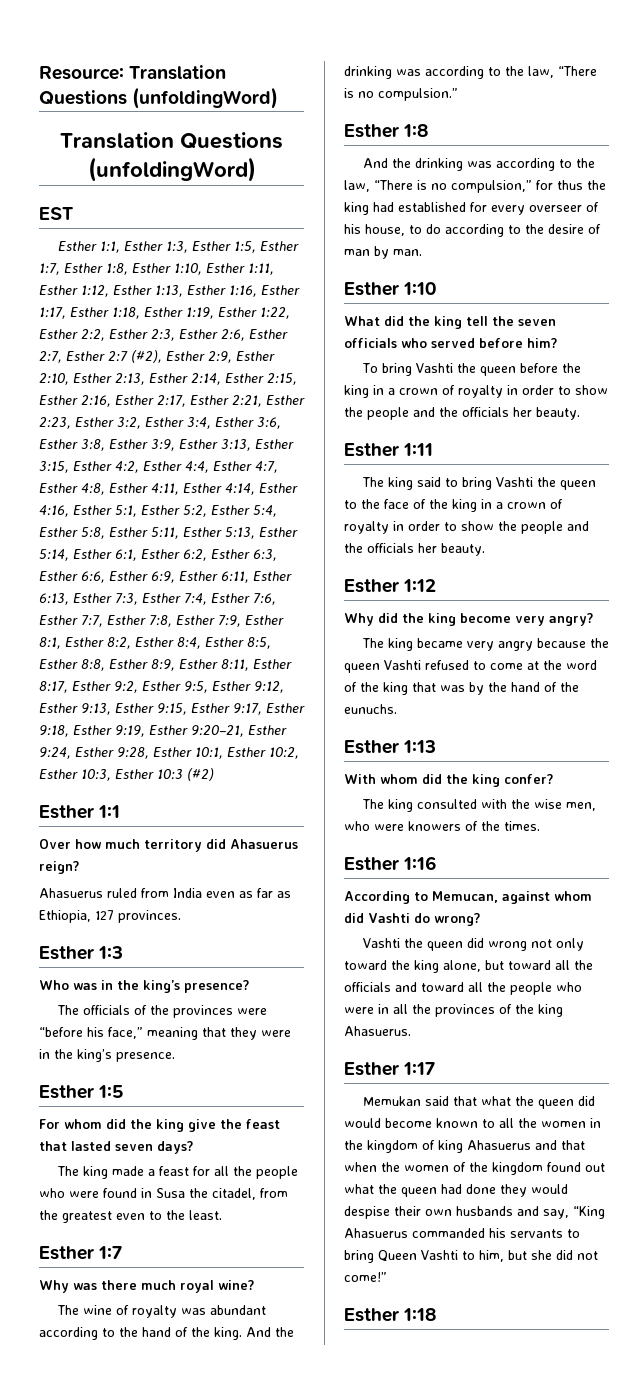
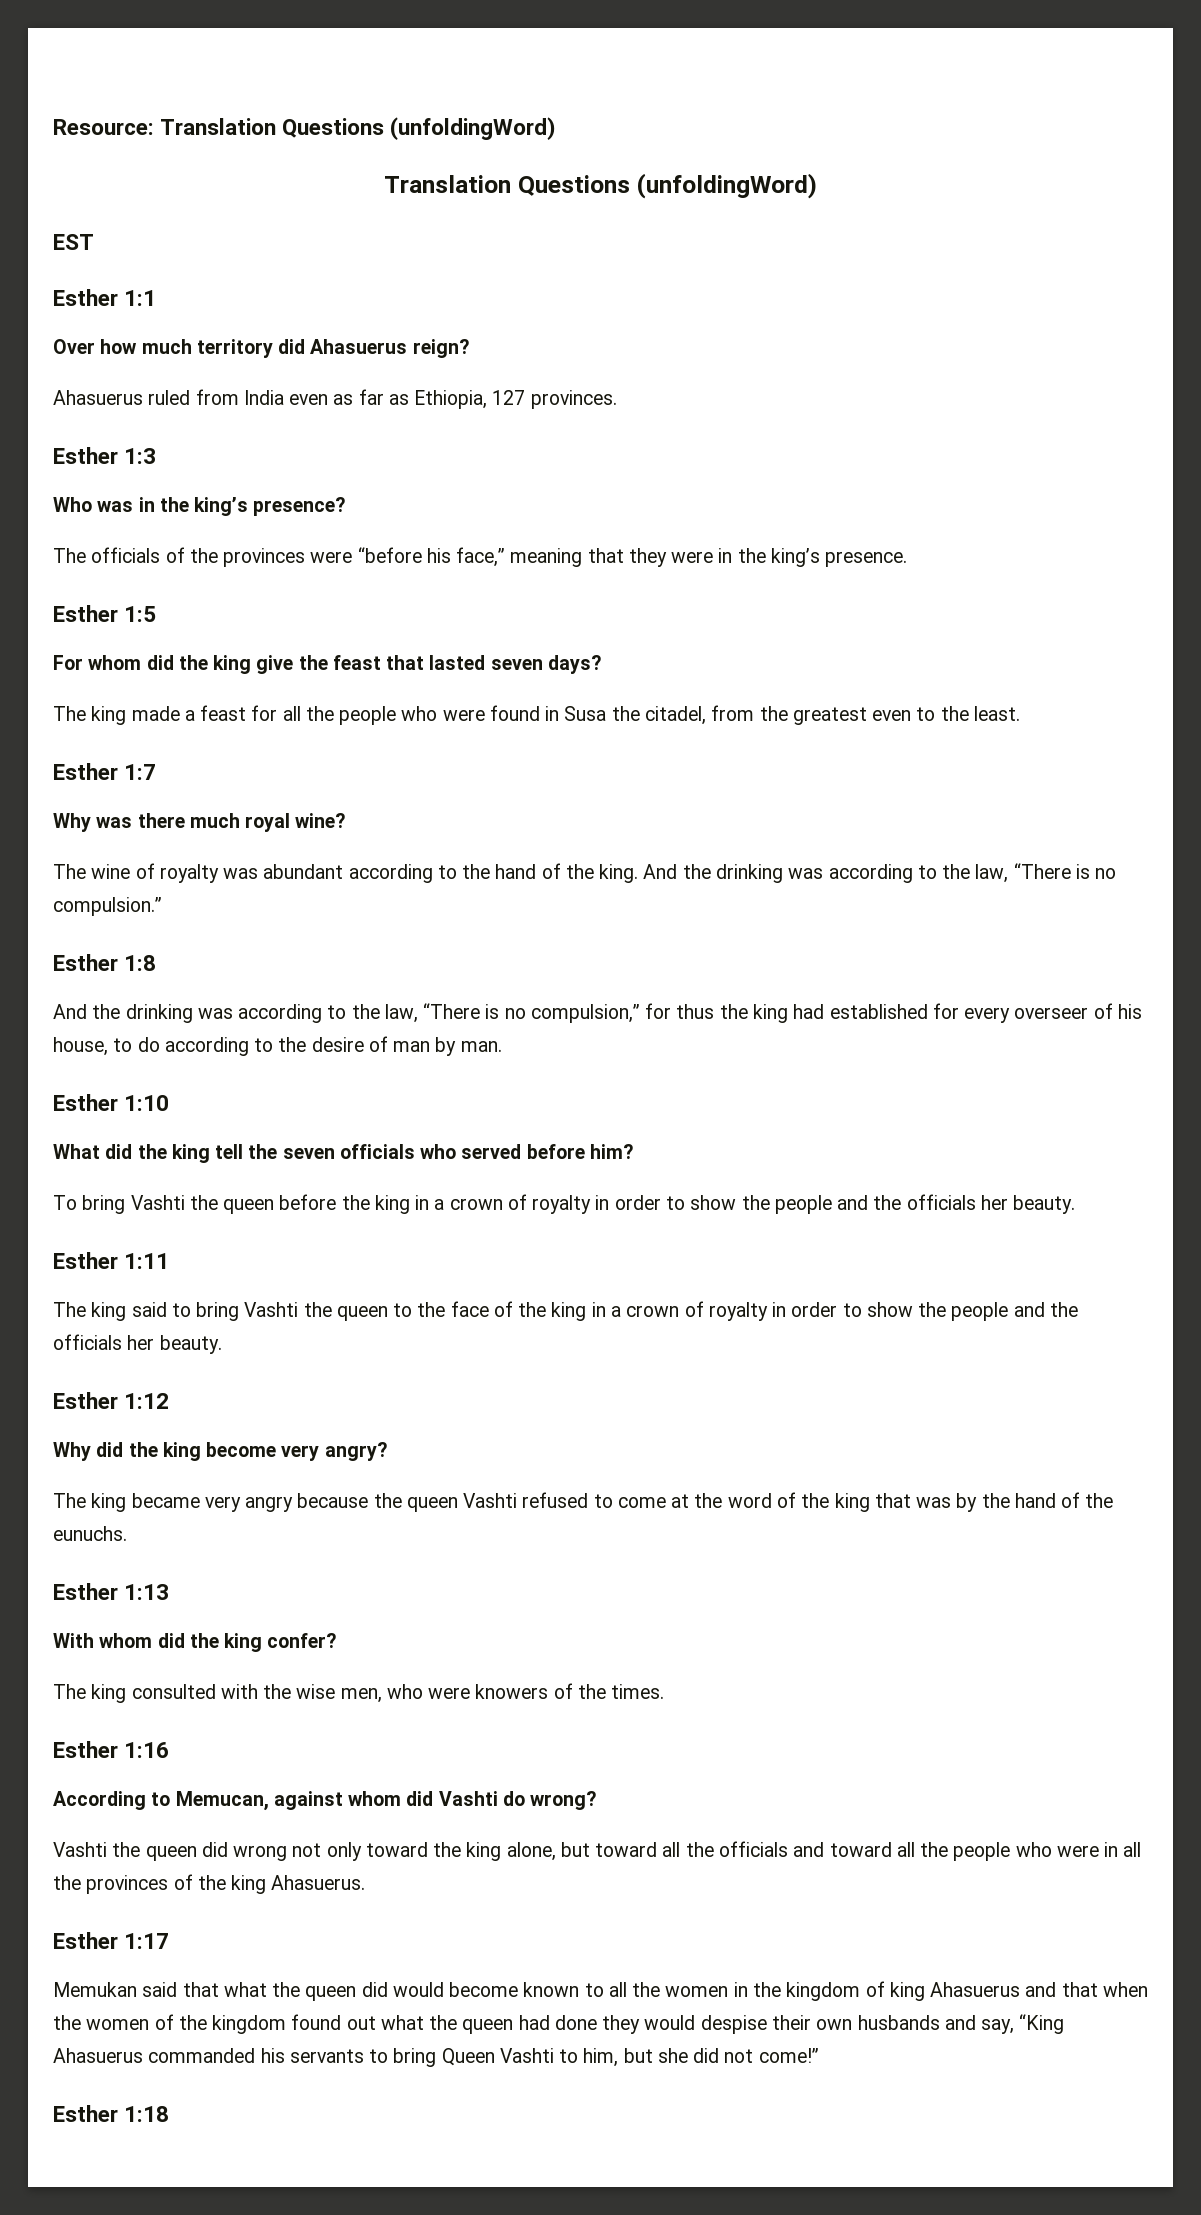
- Esther 1:1, Esther 1:3, Esther 1:5, Esther 1:7, Esther 1:8, Esther 1:10, Esther 1:11, Esther 1:12, Esther 1:13, Esther 1:16, Esther 1:17, Esther 1:18, Esther 1:19, Esther 1:22, Esther 2:2, Esther 2:3, Esther 2:6, Esther 2:7, Esther 2:7 (#2), Esther 2:9, Esther 2:10, Esther 2:13, Esther 2:14, Esther 2:15, Esther 2:16, Esther 2:17, Esther 2:21, Esther 2:23, Esther 3:2, Esther 3:4, Esther 3:6, Esther 3:8, Esther 3:9, Esther 3:13, Esther 3:15, Esther 4:2, Esther 4:4, Esther 4:7, Esther 4:8, Esther 4:11, Esther 4:14, Esther 4:16, Esther 5:1, Esther 5:2, Esther 5:4, Esther 5:8, Esther 5:11, Esther 5:13, Esther 5:14, Esther 6:1, Esther 6:2, Esther 6:3, Esther 6:6, Esther 6:9, Esther 6:11, Esther 6:13, Esther 7:3, Esther 7:4, Esther 7:6, Esther 7:7, Esther 7:8, Esther 7:9, Esther 8:1, Esther 8:2, Esther 8:4, Esther 8:5, Esther 8:8, Esther 8:9, Esther 8:11, Esther 8:17, Esther 9:2, Esther 9:5, Esther 9:12, Esther 9:13, Esther 9:15, Esther 9:17, Esther 9:18, Esther 9:19, Esther 9:20–21, Esther 9:24, Esther 9:28, Esther 10:1, Esther 10:2, Esther 10:3, Esther 10:3 (#2)

